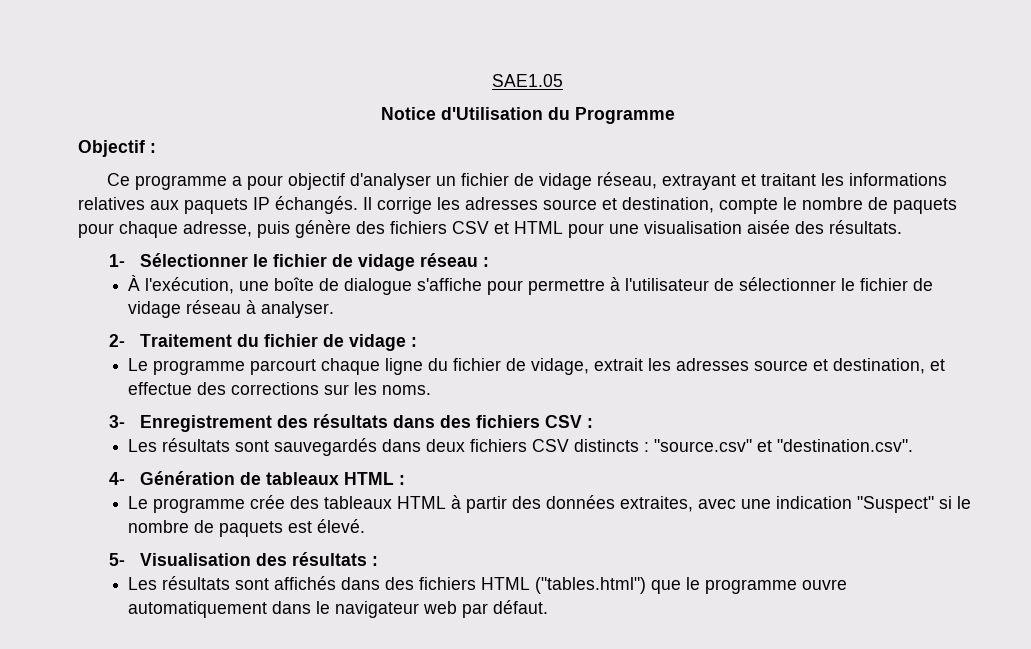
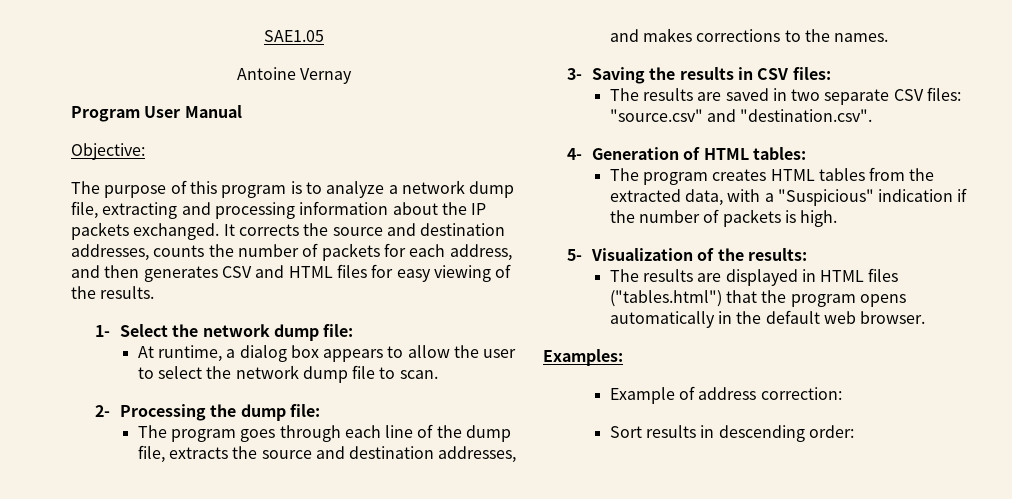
- Notice d'Utilisation du Programme
- Objectif :
- Ce programme a pour objectif d'analyser un fichier de vidage réseau, extrayant et traitant les informations relatives aux paquets IP échangés. Il corrige les adresses source et destination, compte le nombre de paquets pour chaque adresse, puis génère des fichiers CSV et HTML pour une visualisation aisée des résultats.
- 1- Sélectionner le fichier de vidage réseau :
- À l'exécution, une boîte de dialogue s'affiche pour permettre à l'utilisateur de sélectionner le fichier de vidage réseau à analyser.
- 2- Traitement du fichier de vidage :
- Le programme parcourt chaque ligne du fichier de vidage, extrait les adresses source et destination, et effectue des corrections sur les noms.
- 3- Enregistrement des résultats dans des fichiers CSV :
- Les résultats sont sauvegardés dans deux fichiers CSV distincts : "source.csv" et "destination.csv".
- 4- Génération de tableaux HTML :
- Le programme crée des tableaux HTML à partir des données extraites, avec une indication "Suspect" si le nombre de paquets est élevé.
- 5- Visualisation des résultats :
- Les résultats sont affichés dans des fichiers HTML ("tables.html") que le programme ouvre automatiquement dans le navigateur web par défaut.
+ Antoine Vernay
+ Program User Manual
+ Objective:
+ The purpose of this program is to analyze a network dump file, extracting and processing information about the IP packets exchanged. It corrects the source and destination addresses, counts the number of packets for each address, and then generates CSV and HTML files for easy viewing of the results.
+ 1- Select the network dump file:
+ At runtime, a dialog box appears to allow the user to select the network dump file to scan.
+ 2- Processing the dump file:
+ The program goes through each line of the dump file, extracts the source and destination addresses, and makes corrections to the names.
+ 3- Saving the results in CSV files:
+ The results are saved in two separate CSV files: "source.csv" and "destination.csv".
+ 4- Generation of HTML tables:
+ The program creates HTML tables from the extracted data, with a "Suspicious" indication if the number of packets is high.
+ 5- Visualization of the results:
+ The results are displayed in HTML files ("tables.html") that the program opens automatically in the default web browser.
+ Examples:
+ Example of address correction:
+ Sort results in descending order:

